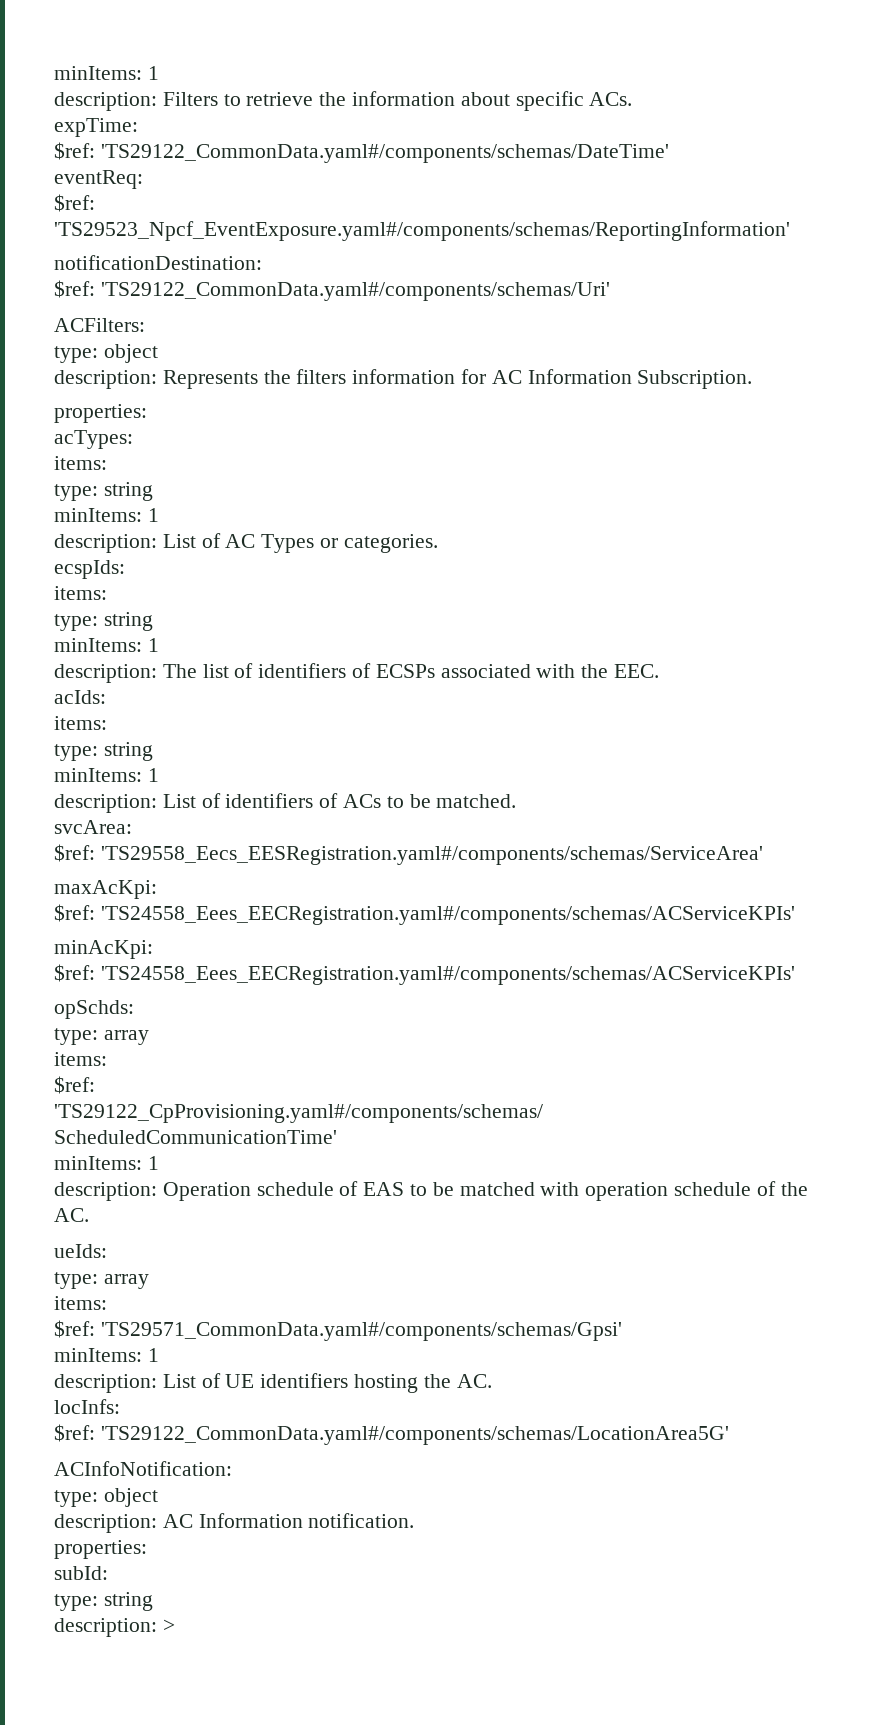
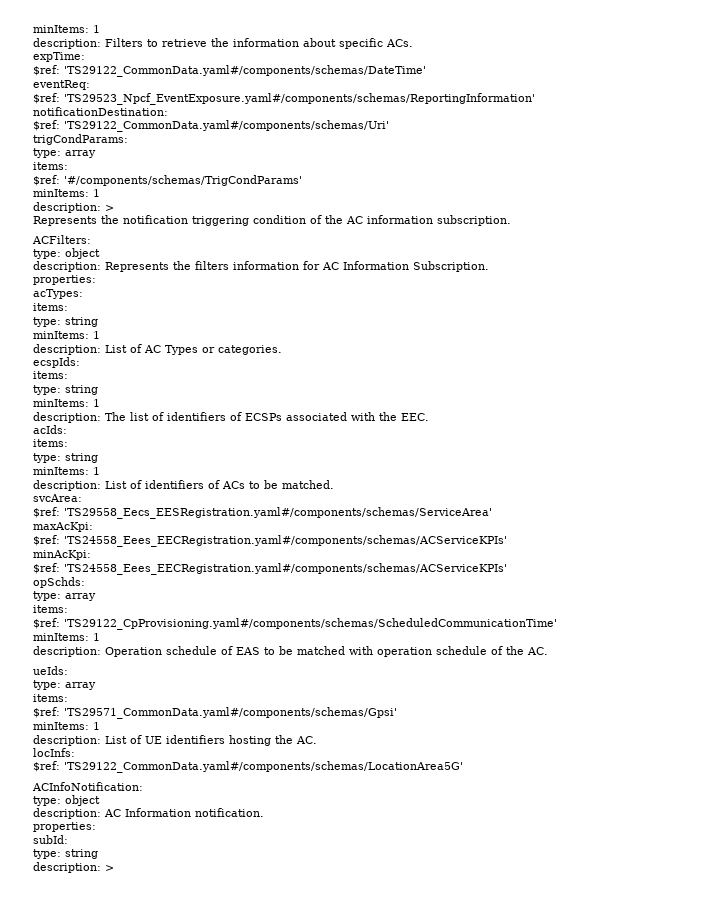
+ trigCondParams:
+ type: array
+ items:
+ $ref: '#/components/schemas/TrigCondParams'
+ minItems: 1
+ description: >
+ Represents the notification triggering condition of the AC information subscription.

